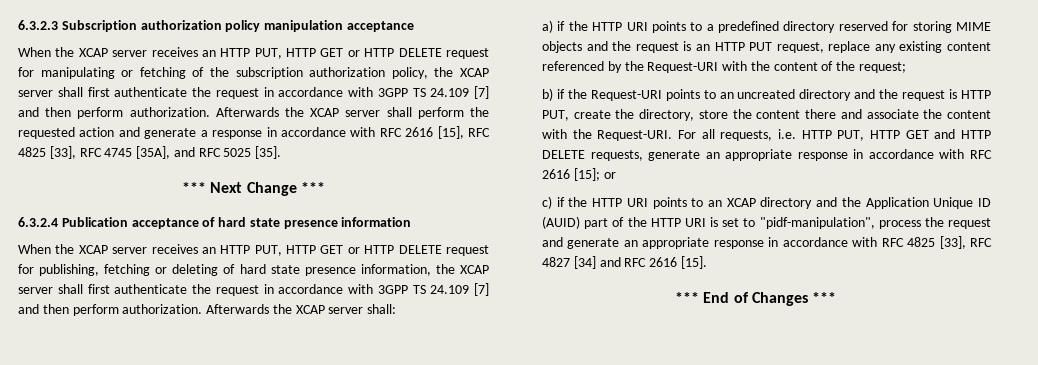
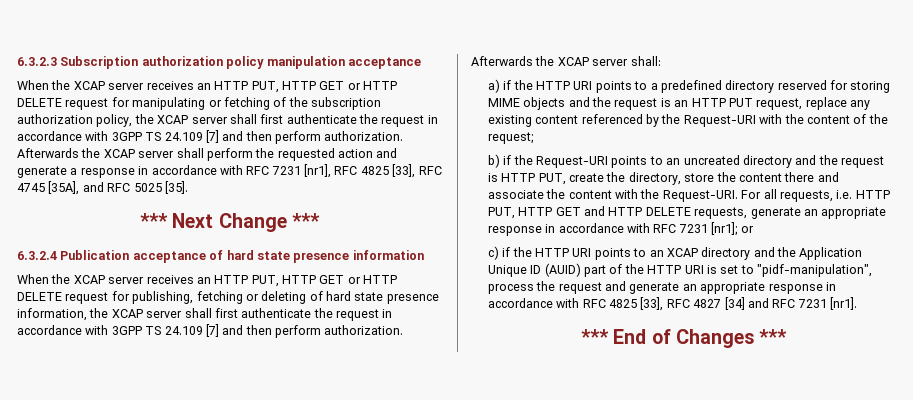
- Afterwards the XCAP server shall perform the requested action and generate a response in accordance with RFC 2616 [15], RFC 4825 [33], RFC 4745 [35A], and RFC 5025 [35].
+ Afterwards the XCAP server shall perform the requested action and generate a response in accordance with RFC 7231 [nr1], RFC 4825 [33], RFC 4745 [35A], and RFC 5025 [35].
- For all requests, i.e. HTTP PUT, HTTP GET and HTTP DELETE requests, generate an appropriate response in accordance with RFC 2616 [15]; or
+ For all requests, i.e. HTTP PUT, HTTP GET and HTTP DELETE requests, generate an appropriate response in accordance with RFC 7231 [nr1]; or
- c) if the HTTP URI points to an XCAP directory and the Application Unique ID (AUID) part of the HTTP URI is set to "pidf-manipulation", process the request and generate an appropriate response in accordance with RFC 4825 [33], RFC 4827 [34] and RFC 2616 [15].
+ c) if the HTTP URI points to an XCAP directory and the Application Unique ID (AUID) part of the HTTP URI is set to "pidf-manipulation", process the request and generate an appropriate response in accordance with RFC 4825 [33], RFC 4827 [34] and RFC 7231 [nr1].

